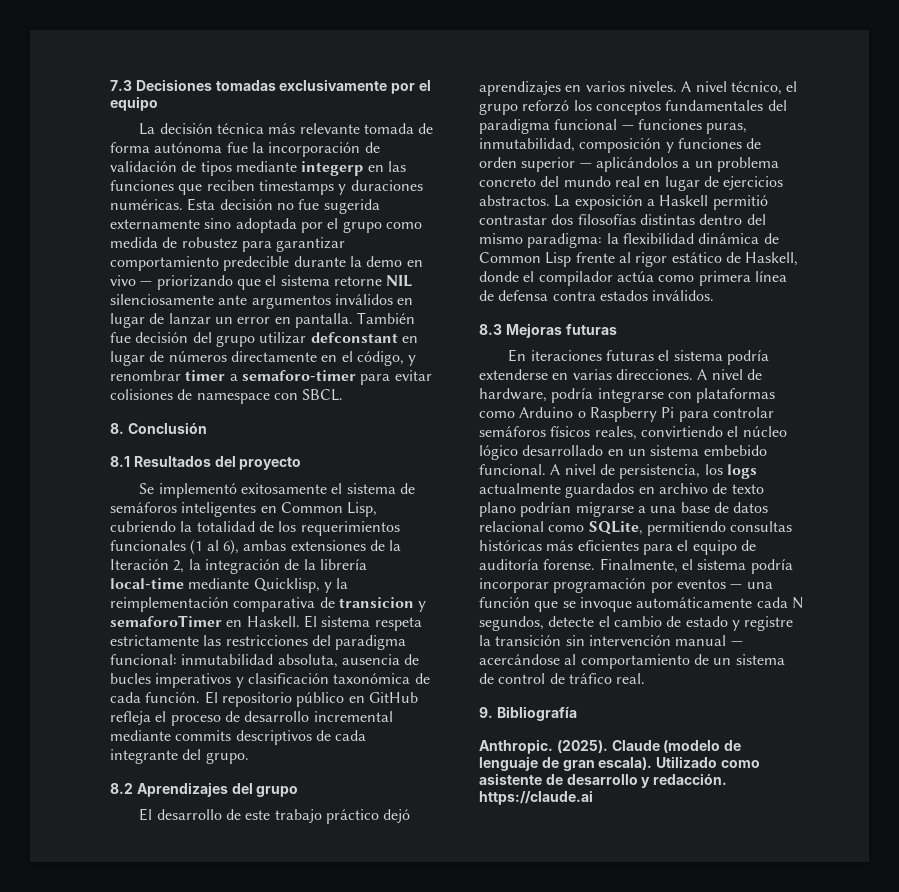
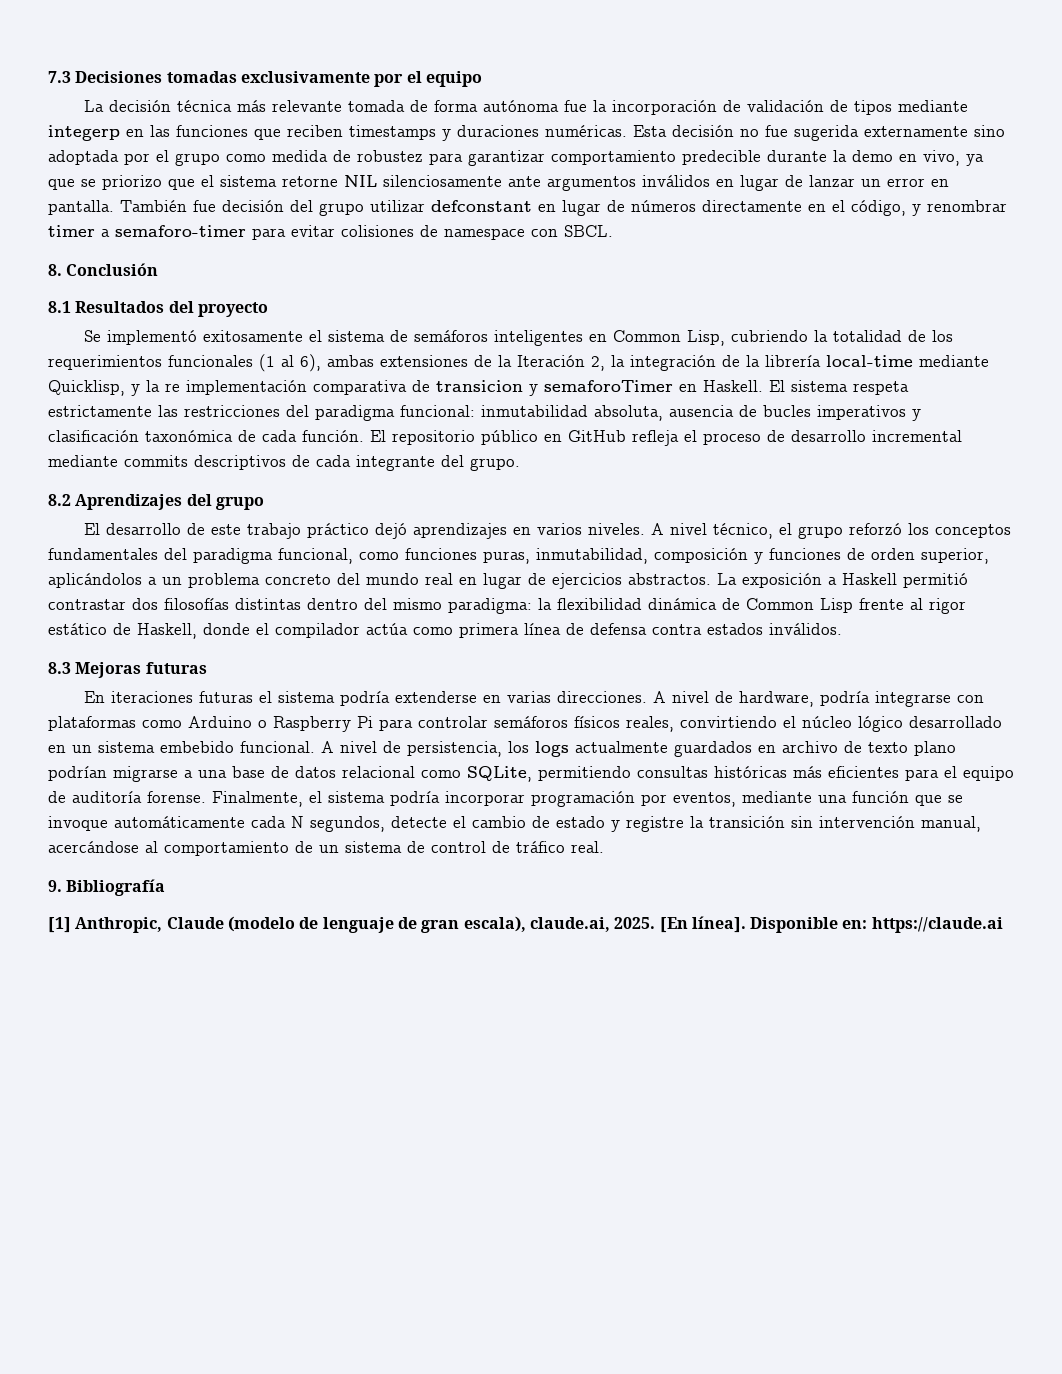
- Esta decisión no fue sugerida externamente sino adoptada por el grupo como medida de robustez para garantizar comportamiento predecible durante la demo en vivo — priorizando que el sistema retorne NIL silenciosamente ante argumentos inválidos en lugar de lanzar un error en pantalla.
+ Esta decisión no fue sugerida externamente sino adoptada por el grupo como medida de robustez para garantizar comportamiento predecible durante la demo en vivo, ya que se priorizo que el sistema retorne NIL silenciosamente ante argumentos inválidos en lugar de lanzar un error en pantalla.
- Se implementó exitosamente el sistema de semáforos inteligentes en Common Lisp, cubriendo la totalidad de los requerimientos funcionales (1 al 6), ambas extensiones de la Iteración 2, la integración de la librería local-time mediante Quicklisp, y la reimplementación comparativa de transicion y semaforoTimer en Haskell.
+ Se implementó exitosamente el sistema de semáforos inteligentes en Common Lisp, cubriendo la totalidad de los requerimientos funcionales (1 al 6), ambas extensiones de la Iteración 2, la integración de la librería local-time mediante Quicklisp, y la re implementación comparativa de transicion y semaforoTimer en Haskell.
- A nivel técnico, el grupo reforzó los conceptos fundamentales del paradigma funcional — funciones puras, inmutabilidad, composición y funciones de orden superior — aplicándolos a un problema concreto del mundo real en lugar de ejercicios abstractos.
+ A nivel técnico, el grupo reforzó los conceptos fundamentales del paradigma funcional, como funciones puras, inmutabilidad, composición y funciones de orden superior, aplicándolos a un problema concreto del mundo real en lugar de ejercicios abstractos.
- Finalmente, el sistema podría incorporar programación por eventos — una función que se invoque automáticamente cada N segundos, detecte el cambio de estado y registre la transición sin intervención manual — acercándose al comportamiento de un sistema de control de tráfico real.
+ Finalmente, el sistema podría incorporar programación por eventos, mediante una función que se invoque automáticamente cada N segundos, detecte el cambio de estado y registre la transición sin intervención manual, acercándose al comportamiento de un sistema de control de tráfico real.
- Anthropic. (2025). Claude (modelo de lenguaje de gran escala). Utilizado como asistente de desarrollo y redacción. https://claude.ai
+ [1] Anthropic, Claude (modelo de lenguaje de gran escala), claude.ai, 2025. [En línea]. Disponible en: https://claude.ai

